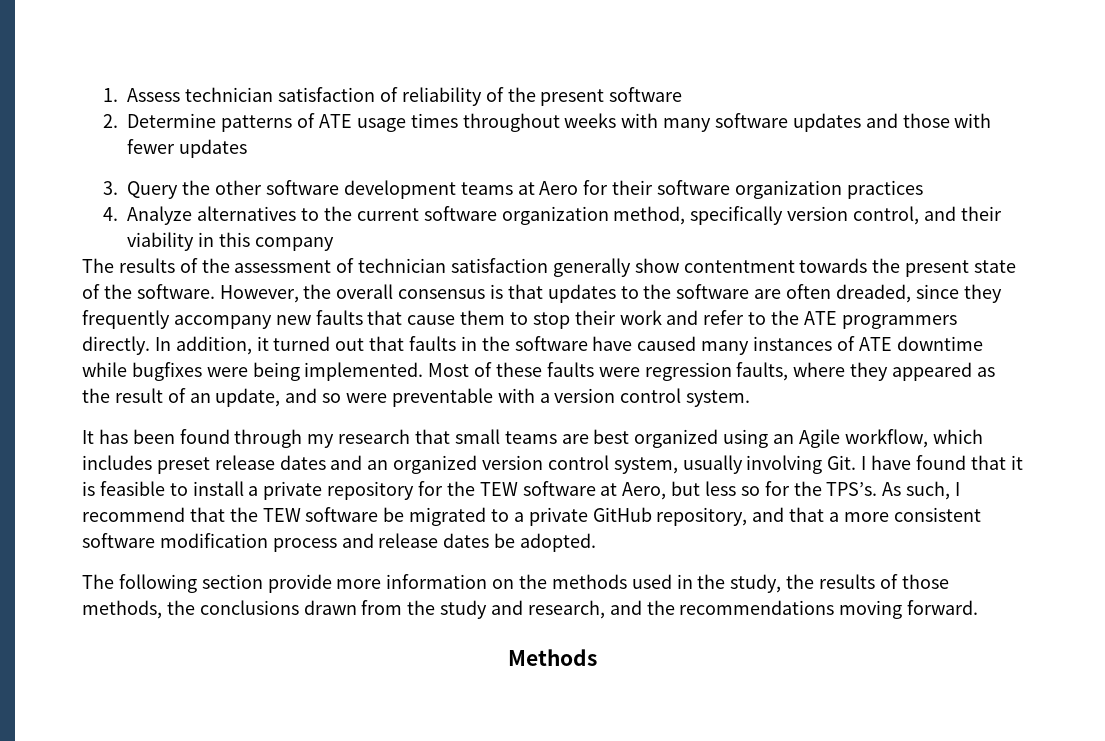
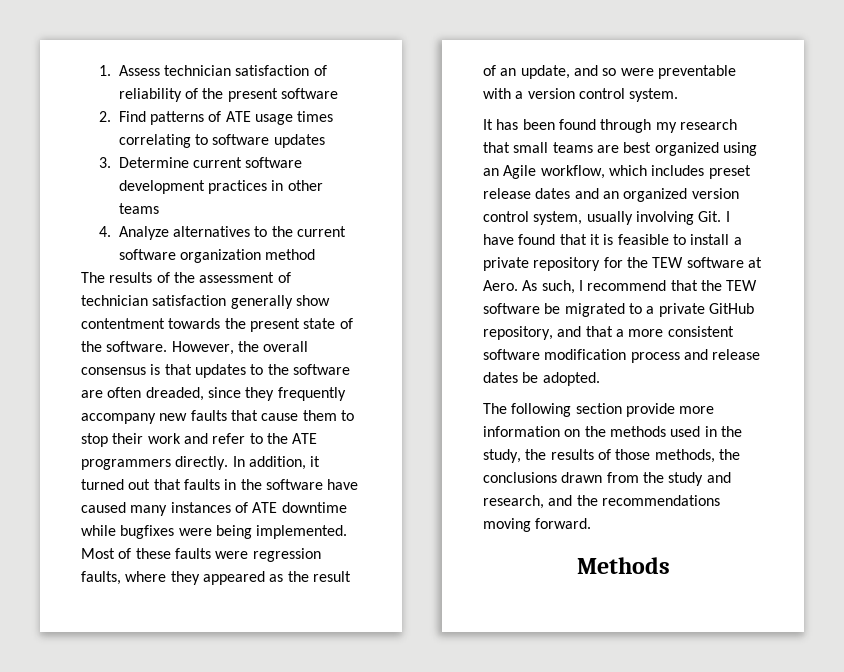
- 2. Determine patterns of ATE usage times throughout weeks with many software updates and those with fewer updates
- 3. Query the other software development teams at Aero for their software organization practices
+ 2. Find patterns of ATE usage times correlating to software updates
+ 3. Determine current software development practices in other teams
- 4. Analyze alternatives to the current software organization method, specifically version control, and their viability in this company
+ 4. Analyze alternatives to the current software organization method
- It has been found through my research that small teams are best organized using an Agile workflow, which includes preset release dates and an organized version control system, usually involving Git. I have found that it is feasible to install a private repository for the TEW software at Aero, but less so for the TPS’s.
+ It has been found through my research that small teams are best organized using an Agile workflow, which includes preset release dates and an organized version control system, usually involving Git. I have found that it is feasible to install a private repository for the TEW software at Aero.

